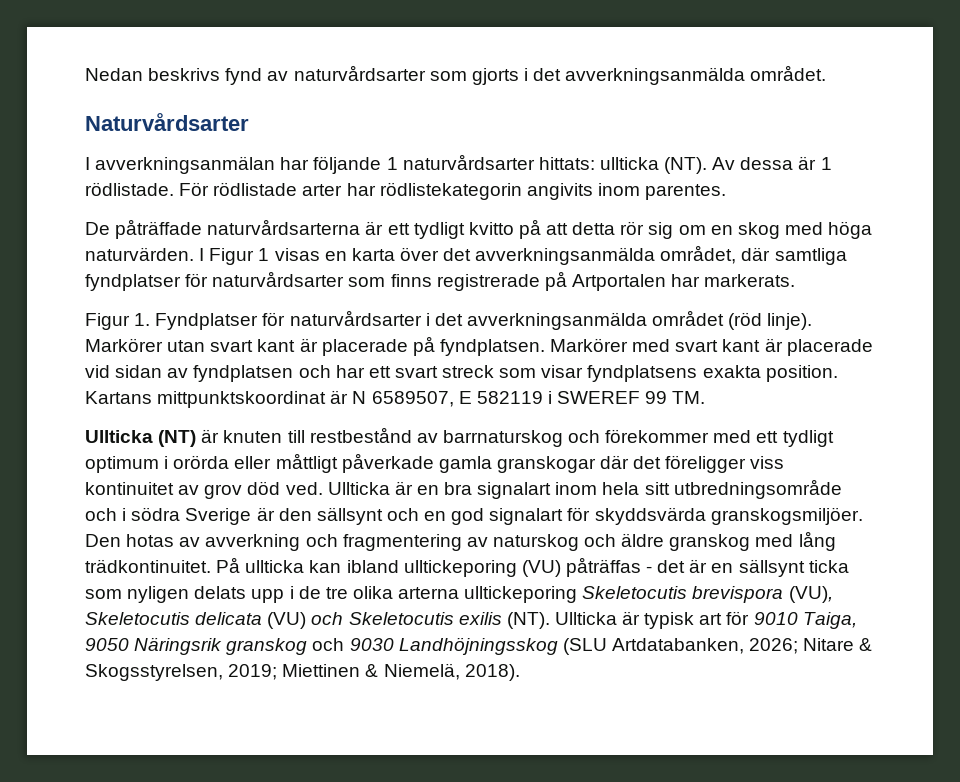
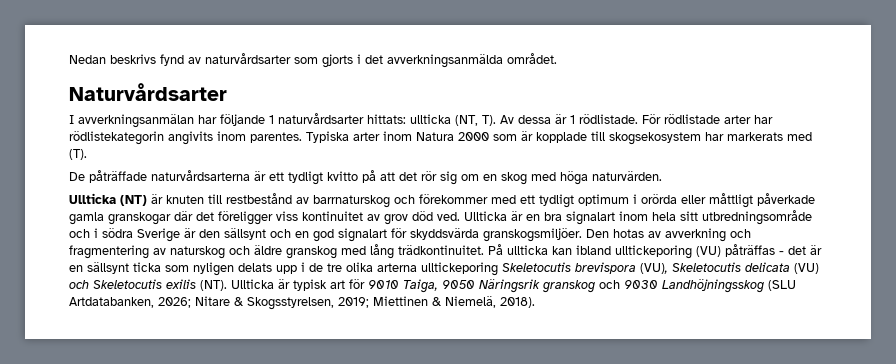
- I avverkningsanmälan har följande 1 naturvårdsarter hittats: ullticka (NT). Av dessa är 1 rödlistade.
+ I avverkningsanmälan har följande 1 naturvårdsarter hittats: ullticka (NT, T). Av dessa är 1 rödlistade.
+ Typiska arter inom Natura 2000 som är kopplade till skogsekosystem har markerats med (T).
- De påträffade naturvårdsarterna är ett tydligt kvitto på att detta rör sig om en skog med höga naturvärden. I Figur 1 visas en karta över det avverkningsanmälda området, där samtliga fyndplatser för naturvårdsarter som finns registrerade på Artportalen har markerats.
- Figur 1. Fyndplatser för naturvårdsarter i det avverkningsanmälda området (röd linje). Markörer utan svart kant är placerade på fyndplatsen. Markörer med svart kant är placerade vid sidan av fyndplatsen och har ett svart streck som visar fyndplatsens exakta position. Kartans mittpunktskoordinat är N 6589507, E 582119 i SWEREF 99 TM.
+ De påträffade naturvårdsarterna är ett tydligt kvitto på att det rör sig om en skog med höga naturvärden.

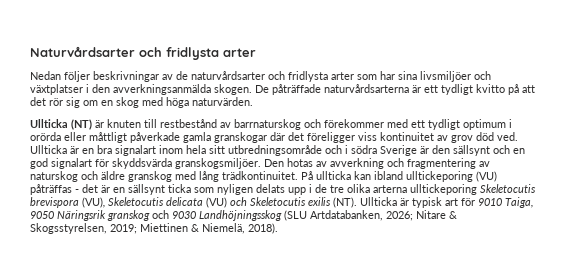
- Nedan beskrivs fynd av naturvårdsarter som gjorts i det avverkningsanmälda området.
- Naturvårdsarter
- I avverkningsanmälan har följande 1 naturvårdsarter hittats: ullticka (NT, T). Av dessa är 1 rödlistade. För rödlistade arter har rödlistekategorin angivits inom parentes. Typiska arter inom Natura 2000 som är kopplade till skogsekosystem har markerats med (T).
- De påträffade naturvårdsarterna är ett tydligt kvitto på att det rör sig om en skog med höga naturvärden.
+ Naturvårdsarter och fridlysta arter
+ Nedan följer beskrivningar av de naturvårdsarter och fridlysta arter som har sina livsmiljöer och växtplatser i den avverkningsanmälda skogen. De påträffade naturvårdsarterna är ett tydligt kvitto på att det rör sig om en skog med höga naturvärden.

